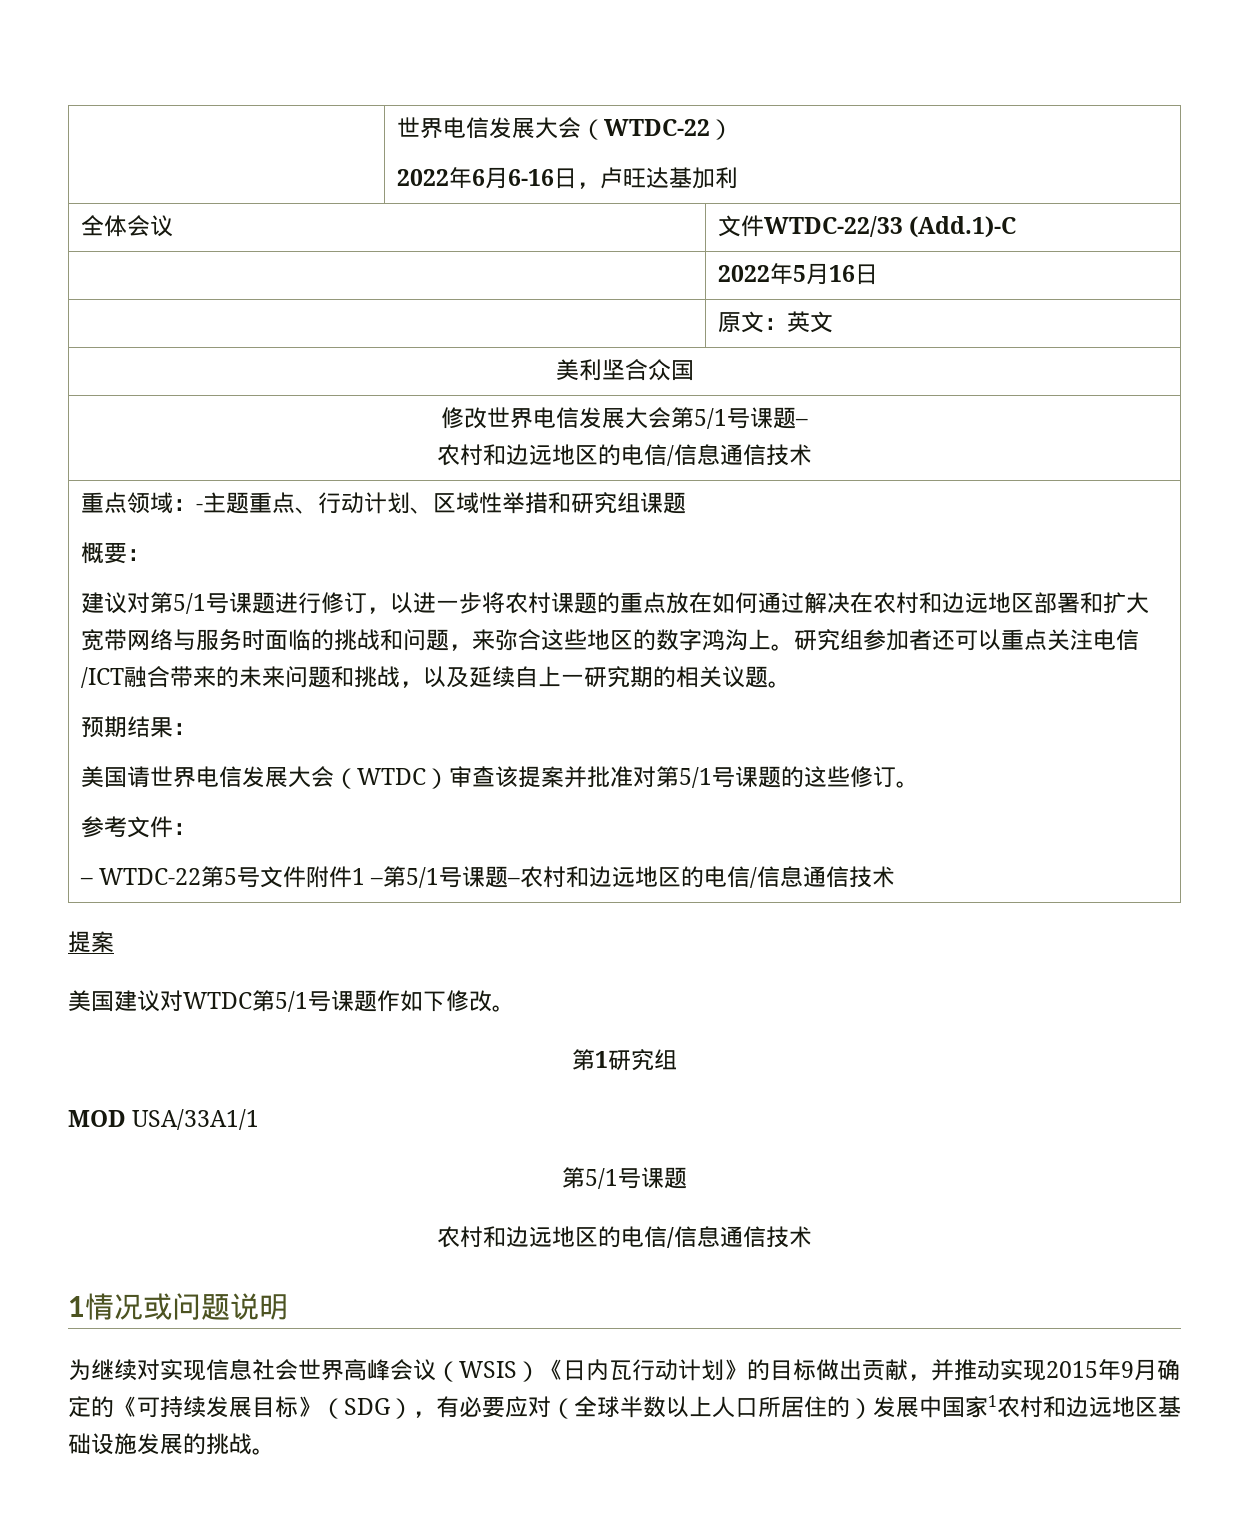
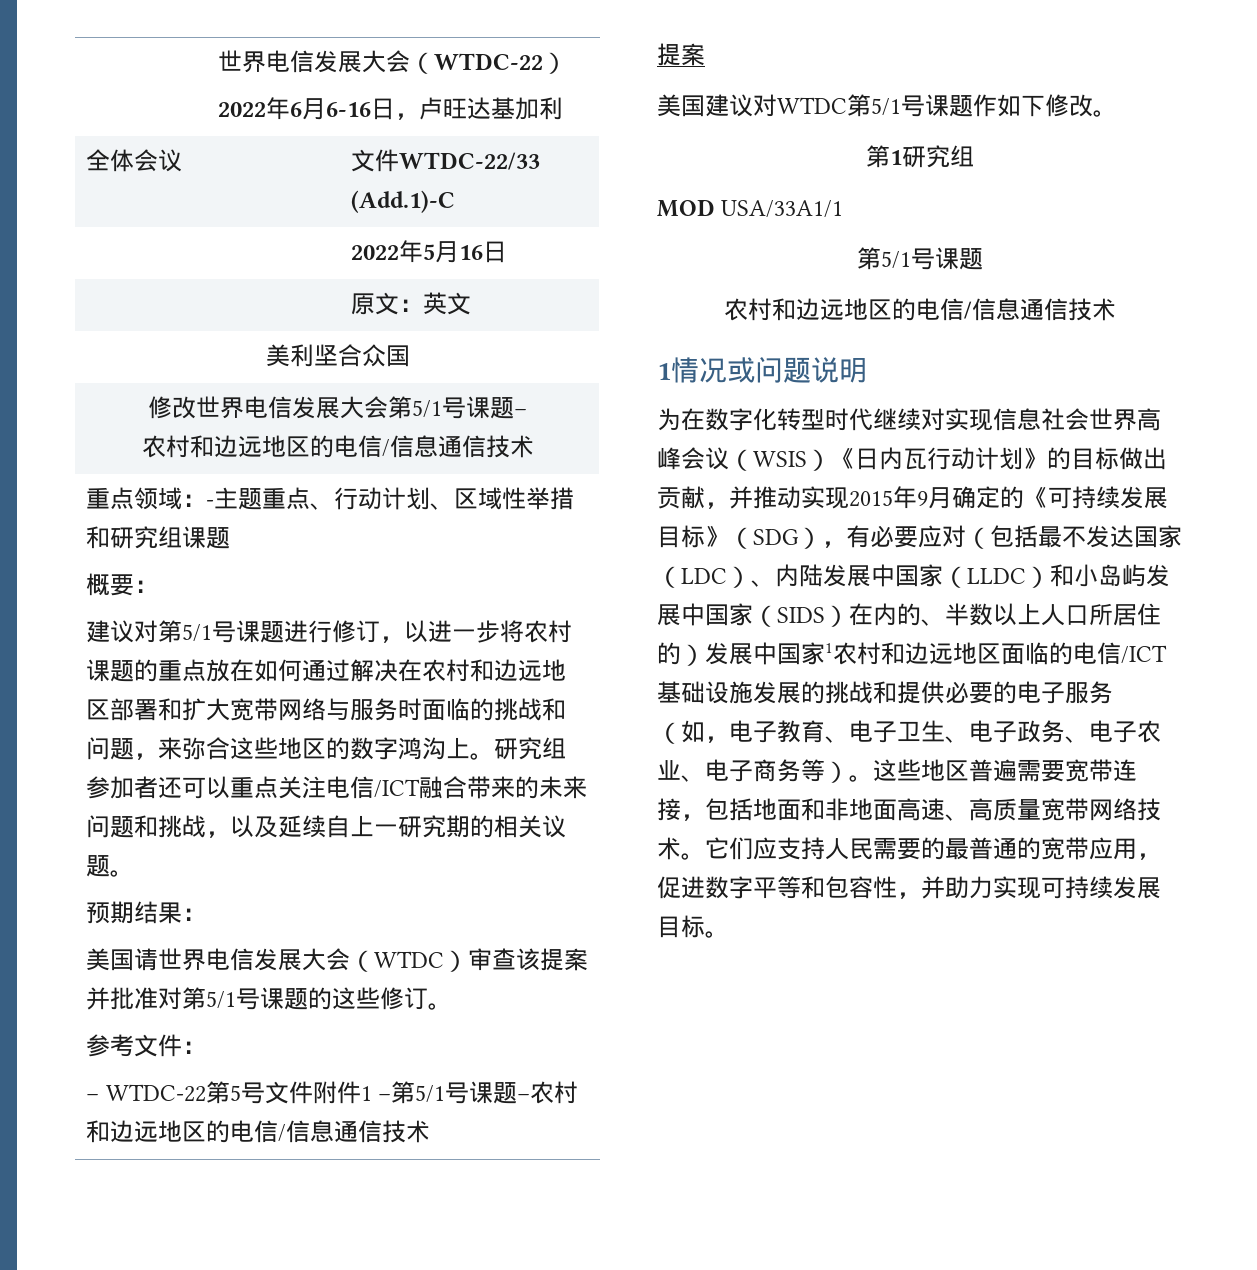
- 为继续对实现信息社会世界高峰会议（WSIS）《日内瓦行动计划》的目标做出贡献，并推动实现2015年9月确定的《可持续发展目标》（SDG），有必要应对（全球半数以上人口所居住的）发展中国家1农村和边远地区基础设施发展的挑战。
+ 为在数字化转型时代继续对实现信息社会世界高峰会议（WSIS）《日内瓦行动计划》的目标做出贡献，并推动实现2015年9月确定的《可持续发展目标》（SDG），有必要应对（包括最不发达国家（LDC）、内陆发展中国家（LLDC）和小岛屿发展中国家（SIDS）在内的、半数以上人口所居住的）发展中国家1农村和边远地区面临的电信/ICT基础设施发展的挑战和提供必要的电子服务（如，电子教育、电子卫生、电子政务、电子农业、电子商务等）。这些地区普遍需要宽带连接，包括地面和非地面高速、高质量宽带网络技术。它们应支持人民需要的最普通的宽带应用，促进数字平等和包容性，并助力实现可持续发展目标。

